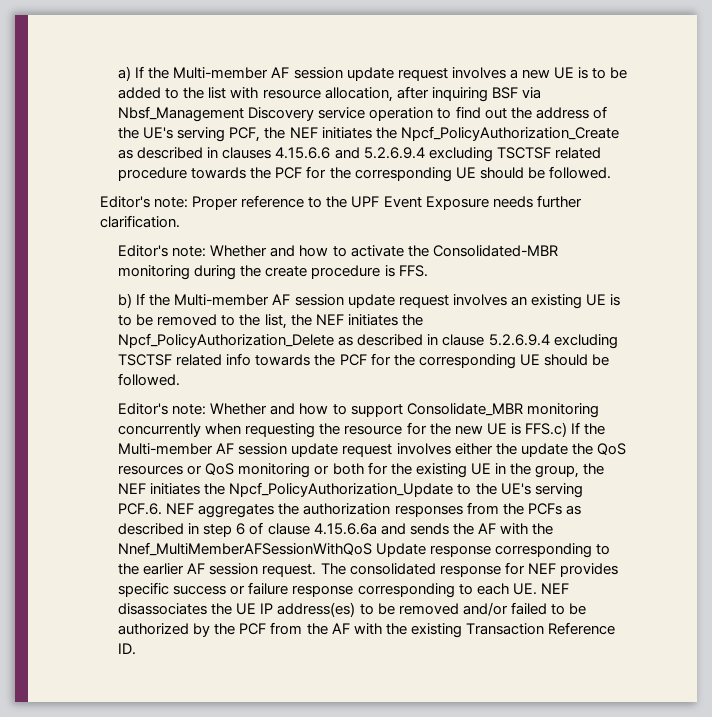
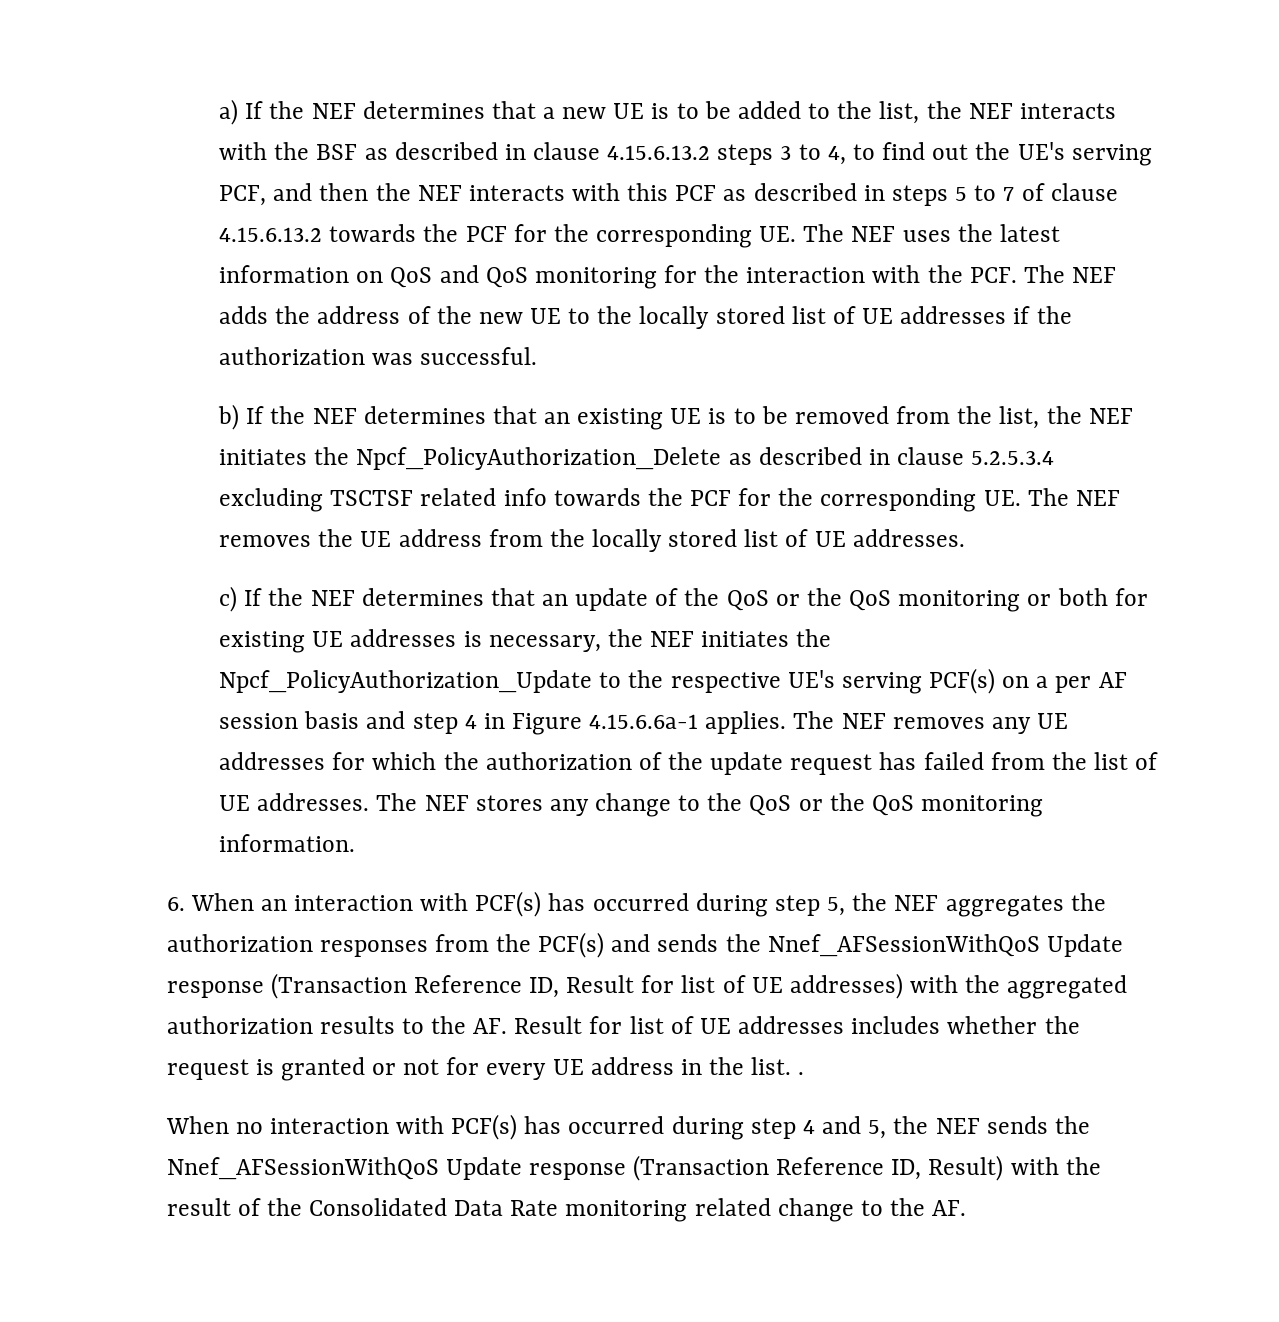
- a) If the Multi-member AF session update request involves a new UE is to be added to the list with resource allocation, after inquiring BSF via Nbsf_Management Discovery service operation to find out the address of the UE's serving PCF, the NEF initiates the Npcf_PolicyAuthorization_Create as described in clauses 4.15.6.6 and 5.2.6.9.4 excluding TSCTSF related procedure towards the PCF for the corresponding UE should be followed.
- Editor's note: Proper reference to the UPF Event Exposure needs further clarification.
- Editor's note: Whether and how to activate the Consolidated-MBR monitoring during the create procedure is FFS.
- b) If the Multi-member AF session update request involves an existing UE is to be removed to the list, the NEF initiates the Npcf_PolicyAuthorization_Delete as described in clause 5.2.6.9.4 excluding TSCTSF related info towards the PCF for the corresponding UE should be followed.
- Editor's note: Whether and how to support Consolidate_MBR monitoring concurrently when requesting the resource for the new UE is FFS.c) If the Multi-member AF session update request involves either the update the QoS resources or QoS monitoring or both for the existing UE in the group, the NEF initiates the Npcf_PolicyAuthorization_Update to the UE's serving PCF.6. NEF aggregates the authorization responses from the PCFs as described in step 6 of clause 4.15.6.6a and sends the AF with the Nnef_MultiMemberAFSessionWithQoS Update response corresponding to the earlier AF session request. The consolidated response for NEF provides specific success or failure response corresponding to each UE. NEF disassociates the UE IP address(es) to be removed and/or failed to be authorized by the PCF from the AF with the existing Transaction Reference ID.
+ a) If the NEF determines that a new UE is to be added to the list, the NEF interacts with the BSF as described in clause 4.15.6.13.2 steps 3 to 4, to find out the UE's serving PCF, and then the NEF interacts with this PCF as described in steps 5 to 7 of clause 4.15.6.13.2 towards the PCF for the corresponding UE. The NEF uses the latest information on QoS and QoS monitoring for the interaction with the PCF. The NEF adds the address of the new UE to the locally stored list of UE addresses if the authorization was successful.
+ b) If the NEF determines that an existing UE is to be removed from the list, the NEF initiates the Npcf_PolicyAuthorization_Delete as described in clause 5.2.5.3.4 excluding TSCTSF related info towards the PCF for the corresponding UE. The NEF removes the UE address from the locally stored list of UE addresses.
+ c) If the NEF determines that an update of the QoS or the QoS monitoring or both for existing UE addresses is necessary, the NEF initiates the Npcf_PolicyAuthorization_Update to the respective UE's serving PCF(s) on a per AF session basis and step 4 in Figure 4.15.6.6a-1 applies. The NEF removes any UE addresses for which the authorization of the update request has failed from the list of UE addresses. The NEF stores any change to the QoS or the QoS monitoring information.
+ 6. When an interaction with PCF(s) has occurred during step 5, the NEF aggregates the authorization responses from the PCF(s) and sends the Nnef_AFSessionWithQoS Update response (Transaction Reference ID, Result for list of UE addresses) with the aggregated authorization results to the AF. Result for list of UE addresses includes whether the request is granted or not for every UE address in the list. .
+ When no interaction with PCF(s) has occurred during step 4 and 5, the NEF sends the Nnef_AFSessionWithQoS Update response (Transaction Reference ID, Result) with the result of the Consolidated Data Rate monitoring related change to the AF.

